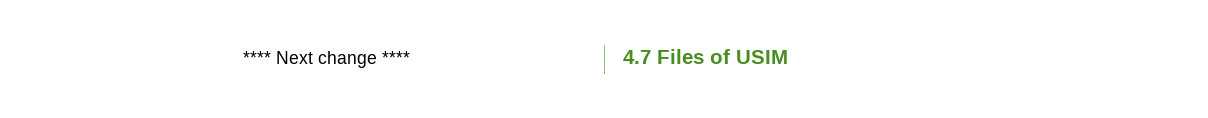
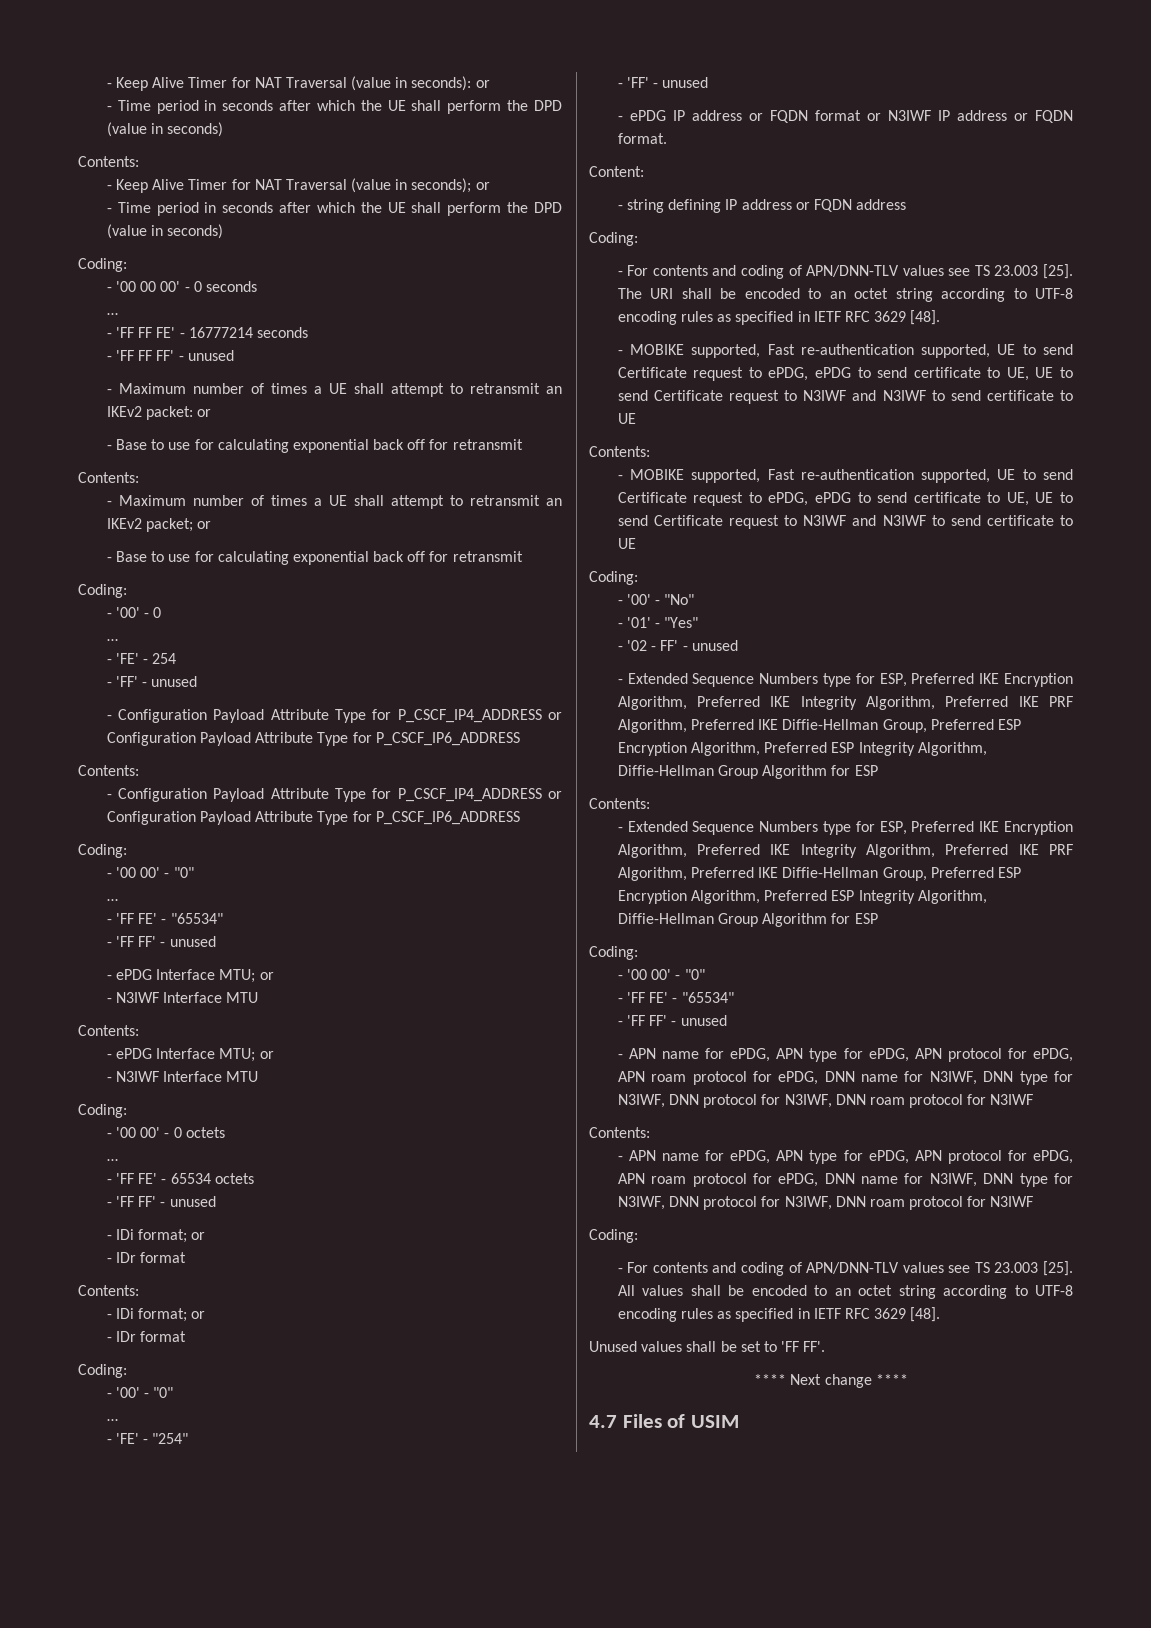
+ - Keep Alive Timer for NAT Traversal (value in seconds): or
+ - Time period in seconds after which the UE shall perform the DPD (value in seconds)
+ Contents:
+ - Keep Alive Timer for NAT Traversal (value in seconds); or
+ - Time period in seconds after which the UE shall perform the DPD (value in seconds)
+ Coding:
+ - '00 00 00' - 0 seconds
+ …
+ - 'FF FF FE' - 16777214 seconds
+ - 'FF FF FF' - unused
+ - Maximum number of times a UE shall attempt to retransmit an IKEv2 packet: or
+ - Base to use for calculating exponential back off for retransmit
+ Contents:
+ - Maximum number of times a UE shall attempt to retransmit an IKEv2 packet; or
+ - Base to use for calculating exponential back off for retransmit
+ Coding:
+ - '00' - 0
+ …
+ - 'FE' - 254
+ - 'FF' - unused
+ - Configuration Payload Attribute Type for P_CSCF_IP4_ADDRESS or Configuration Payload Attribute Type for P_CSCF_IP6_ADDRESS
+ Contents:
+ - Configuration Payload Attribute Type for P_CSCF_IP4_ADDRESS or Configuration Payload Attribute Type for P_CSCF_IP6_ADDRESS
+ Coding:
+ - '00 00' - "0"
+ …
+ - 'FF FE' - "65534"
+ - 'FF FF' - unused
+ - ePDG Interface MTU; or
+ - N3IWF Interface MTU
+ Contents:
+ - ePDG Interface MTU; or
+ - N3IWF Interface MTU
+ Coding:
+ - '00 00' - 0 octets
+ …
+ - 'FF FE' - 65534 octets
+ - 'FF FF' - unused
+ - IDi format; or
+ - IDr format
+ Contents:
+ - IDi format; or
+ - IDr format
+ Coding:
+ - '00' - "0"
+ …
+ - 'FE' - "254"
+ - 'FF' - unused
+ - ePDG IP address or FQDN format or N3IWF IP address or FQDN format.
+ Content:
+ - string defining IP address or FQDN address
+ Coding:
+ - For contents and coding of APN/DNN-TLV values see TS 23.003 [25]. The URI shall be encoded to an octet string according to UTF-8 encoding rules as specified in IETF RFC 3629 [48].
+ - MOBIKE supported, Fast re-authentication supported, UE to send Certificate request to ePDG, ePDG to send certificate to UE, UE to send Certificate request to N3IWF and N3IWF to send certificate to UE
+ Contents:
+ - MOBIKE supported, Fast re-authentication supported, UE to send Certificate request to ePDG, ePDG to send certificate to UE, UE to send Certificate request to N3IWF and N3IWF to send certificate to UE
+ Coding:
+ - '00' - "No"
+ - '01' - "Yes"
+ - '02 - FF' - unused
+ - Extended Sequence Numbers type for ESP, Preferred IKE Encryption Algorithm, Preferred IKE Integrity Algorithm, Preferred IKE PRF Algorithm, Preferred IKE Diffie-Hellman Group, Preferred ESP Encryption Algorithm, Preferred ESP Integrity Algorithm, Diffie-Hellman Group Algorithm for ESP
+ Contents:
+ - Extended Sequence Numbers type for ESP, Preferred IKE Encryption Algorithm, Preferred IKE Integrity Algorithm, Preferred IKE PRF Algorithm, Preferred IKE Diffie-Hellman Group, Preferred ESP Encryption Algorithm, Preferred ESP Integrity Algorithm, Diffie-Hellman Group Algorithm for ESP
+ Coding:
+ - '00 00' - "0"
+ - 'FF FE' - "65534"
+ - 'FF FF' - unused
+ - APN name for ePDG, APN type for ePDG, APN protocol for ePDG, APN roam protocol for ePDG, DNN name for N3IWF, DNN type for N3IWF, DNN protocol for N3IWF, DNN roam protocol for N3IWF
+ Contents:
+ - APN name for ePDG, APN type for ePDG, APN protocol for ePDG, APN roam protocol for ePDG, DNN name for N3IWF, DNN type for N3IWF, DNN protocol for N3IWF, DNN roam protocol for N3IWF
+ Coding:
+ - For contents and coding of APN/DNN-TLV values see TS 23.003 [25]. All values shall be encoded to an octet string according to UTF-8 encoding rules as specified in IETF RFC 3629 [48].
+ Unused values shall be set to 'FF FF'.

